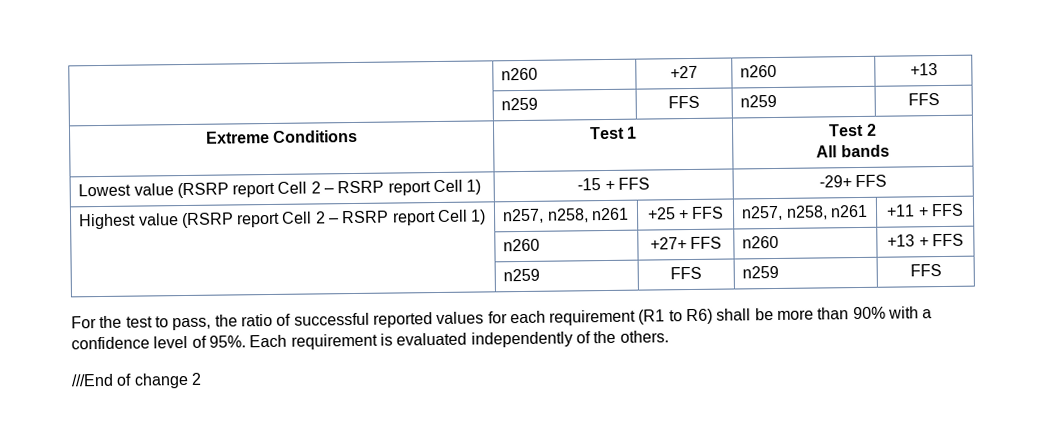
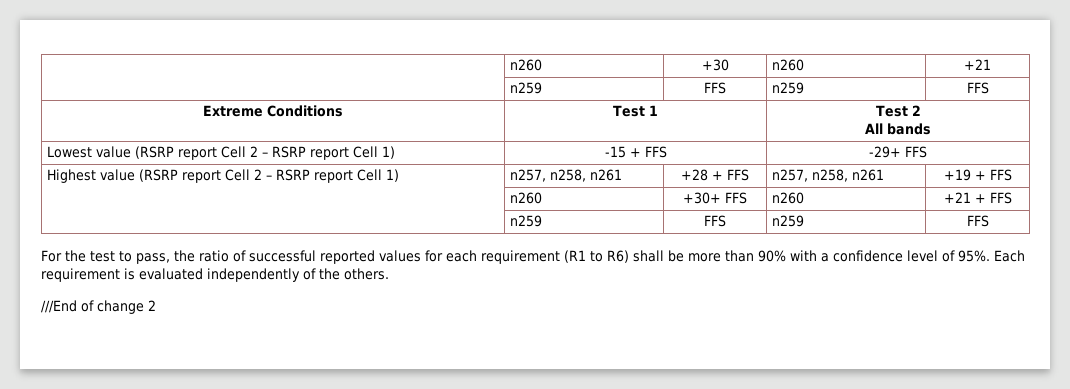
- | n260 | +27 | n260 | +13
+ | n260 | +30 | n260 | +21
- Highest value (RSRP report Cell 2 – RSRP report Cell 1) | n257, n258, n261 | +25 + FFS | n257, n258, n261 | +11 + FFS
+ Highest value (RSRP report Cell 2 – RSRP report Cell 1) | n257, n258, n261 | +28 + FFS | n257, n258, n261 | +19 + FFS
- | n260 | +27+ FFS | n260 | +13 + FFS
+ | n260 | +30+ FFS | n260 | +21 + FFS

